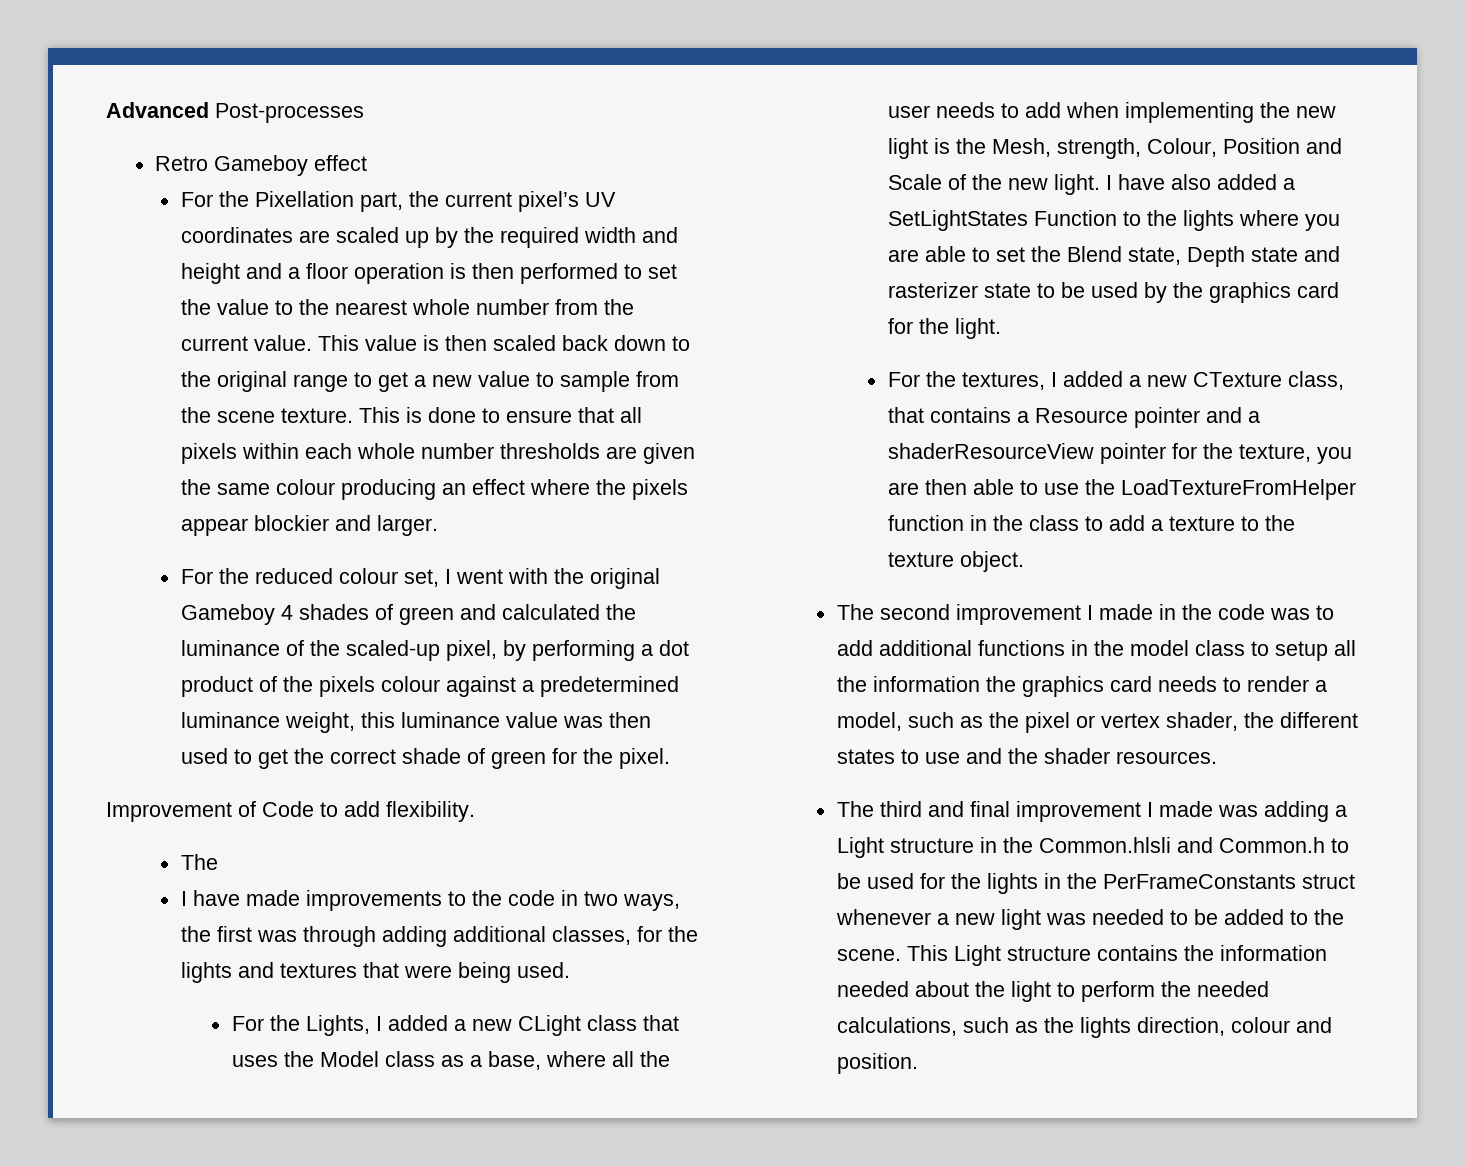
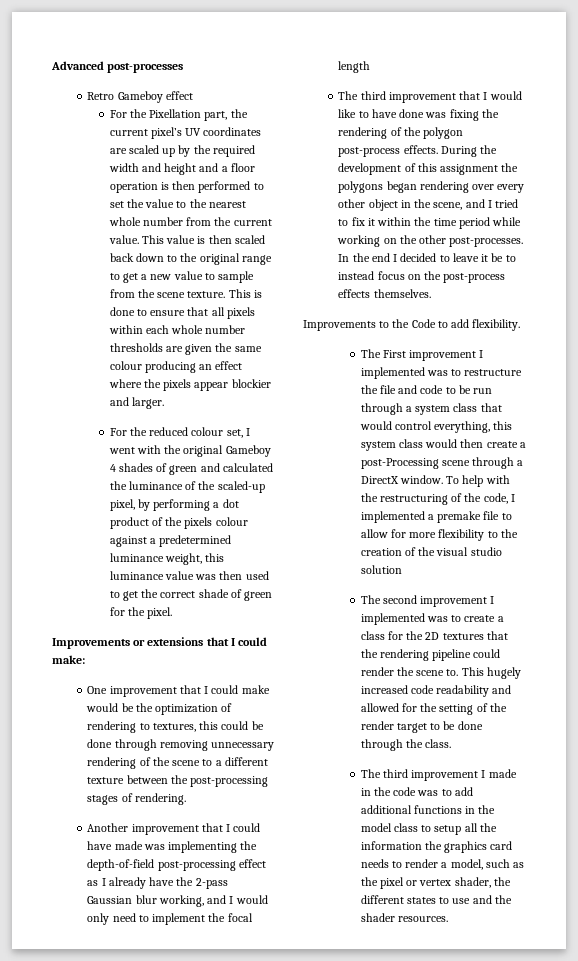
- Advanced Post-processes
+ Advanced post-processes
- Improvement of Code to add flexibility.
- The
- I have made improvements to the code in two ways, the first was through adding additional classes, for the lights and textures that were being used.
- For the Lights, I added a new CLight class that uses the Model class as a base, where all the user needs to add when implementing the new light is the Mesh, strength, Colour, Position and Scale of the new light. I have also added a SetLightStates Function to the lights where you are able to set the Blend state, Depth state and rasterizer state to be used by the graphics card for the light.
- For the textures, I added a new CTexture class, that contains a Resource pointer and a shaderResourceView pointer for the texture, you are then able to use the LoadTextureFromHelper function in the class to add a texture to the texture object.
- The second improvement I made in the code was to add additional functions in the model class to setup all the information the graphics card needs to render a model, such as the pixel or vertex shader, the different states to use and the shader resources.
+ Improvements or extensions that I could make:
+ One improvement that I could make would be the optimization of rendering to textures, this could be done through removing unnecessary rendering of the scene to a different texture between the post-processing stages of rendering.
+ Another improvement that I could have made was implementing the depth-of-field post-processing effect as I already have the 2-pass Gaussian blur working, and I would only need to implement the focal length
+ The third improvement that I would like to have done was fixing the rendering of the polygon post-process effects. During the development of this assignment the polygons began rendering over every other object in the scene, and I tried to fix it within the time period while working on the other post-processes. In the end I decided to leave it be to instead focus on the post-process effects themselves.
+ Improvements to the Code to add flexibility.
+ The First improvement I implemented was to restructure the file and code to be run through a system class that would control everything, this system class would then create a post-Processing scene through a DirectX window. To help with the restructuring of the code, I implemented a premake file to allow for more flexibility to the creation of the visual studio solution
+ The second improvement I implemented was to create a class for the 2D textures that the rendering pipeline could render the scene to. This hugely increased code readability and allowed for the setting of the render target to be done through the class.
+ The third improvement I made in the code was to add additional functions in the model class to setup all the information the graphics card needs to render a model, such as the pixel or vertex shader, the different states to use and the shader resources.
- The third and final improvement I made was adding a Light structure in the Common.hlsli and Common.h to be used for the lights in the PerFrameConstants struct whenever a new light was needed to be added to the scene. This Light structure contains the information needed about the light to perform the needed calculations, such as the lights direction, colour and position.

